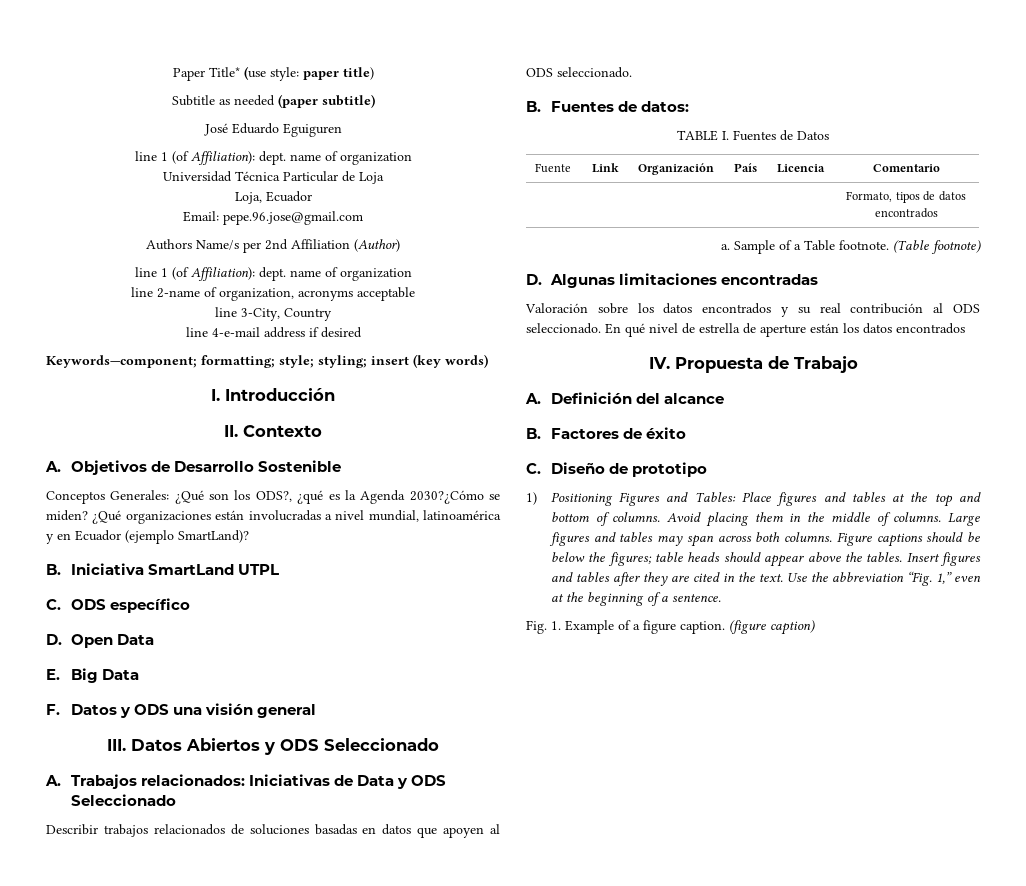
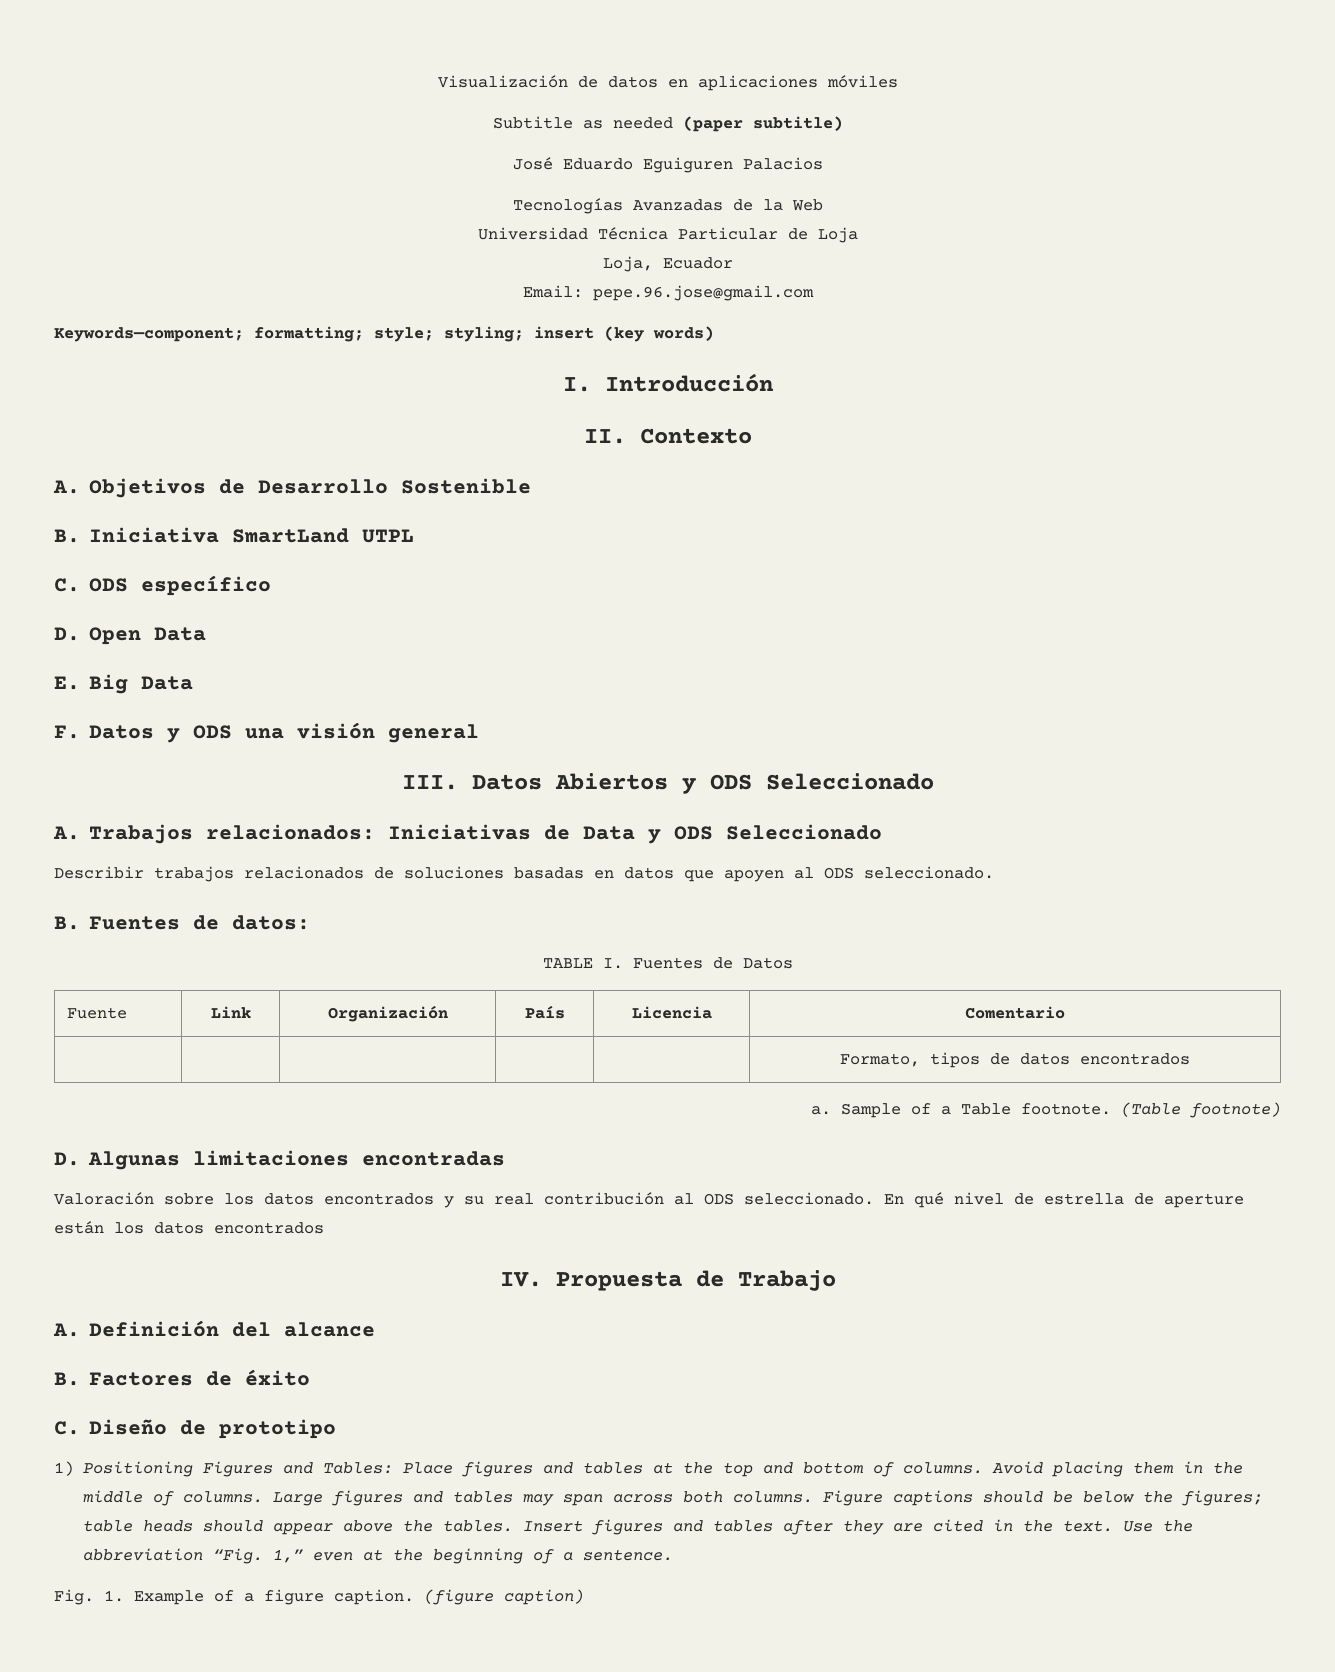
- Paper Title* (use style: paper title)
+ Visualización de datos en aplicaciones móviles
- José Eduardo Eguiguren
- line 1 (of Affiliation): dept. name of organization
+ José Eduardo Eguiguren Palacios
+ Tecnologías Avanzadas de la Web
- Authors Name/s per 2nd Affiliation (Author)
- line 1 (of Affiliation): dept. name of organization
- line 2-name of organization, acronyms acceptable
- line 3-City, Country
- line 4-e-mail address if desired
- Conceptos Generales: ¿Qué son los ODS?, ¿qué es la Agenda 2030?¿Cómo se miden? ¿Qué organizaciones están involucradas a nivel mundial, latinoamérica y en Ecuador (ejemplo SmartLand)?

